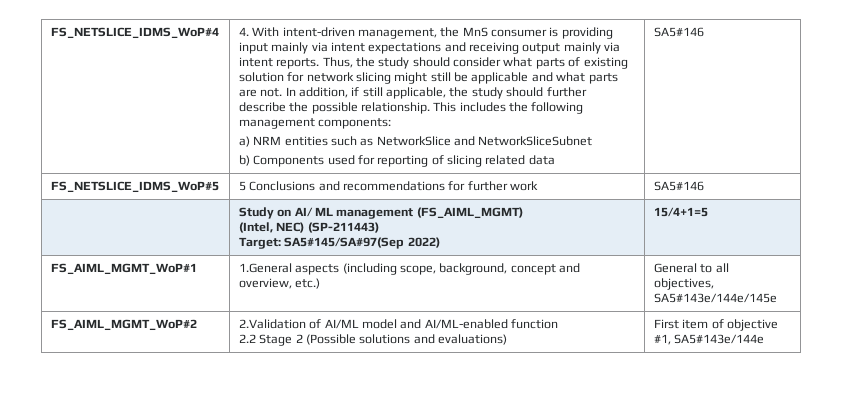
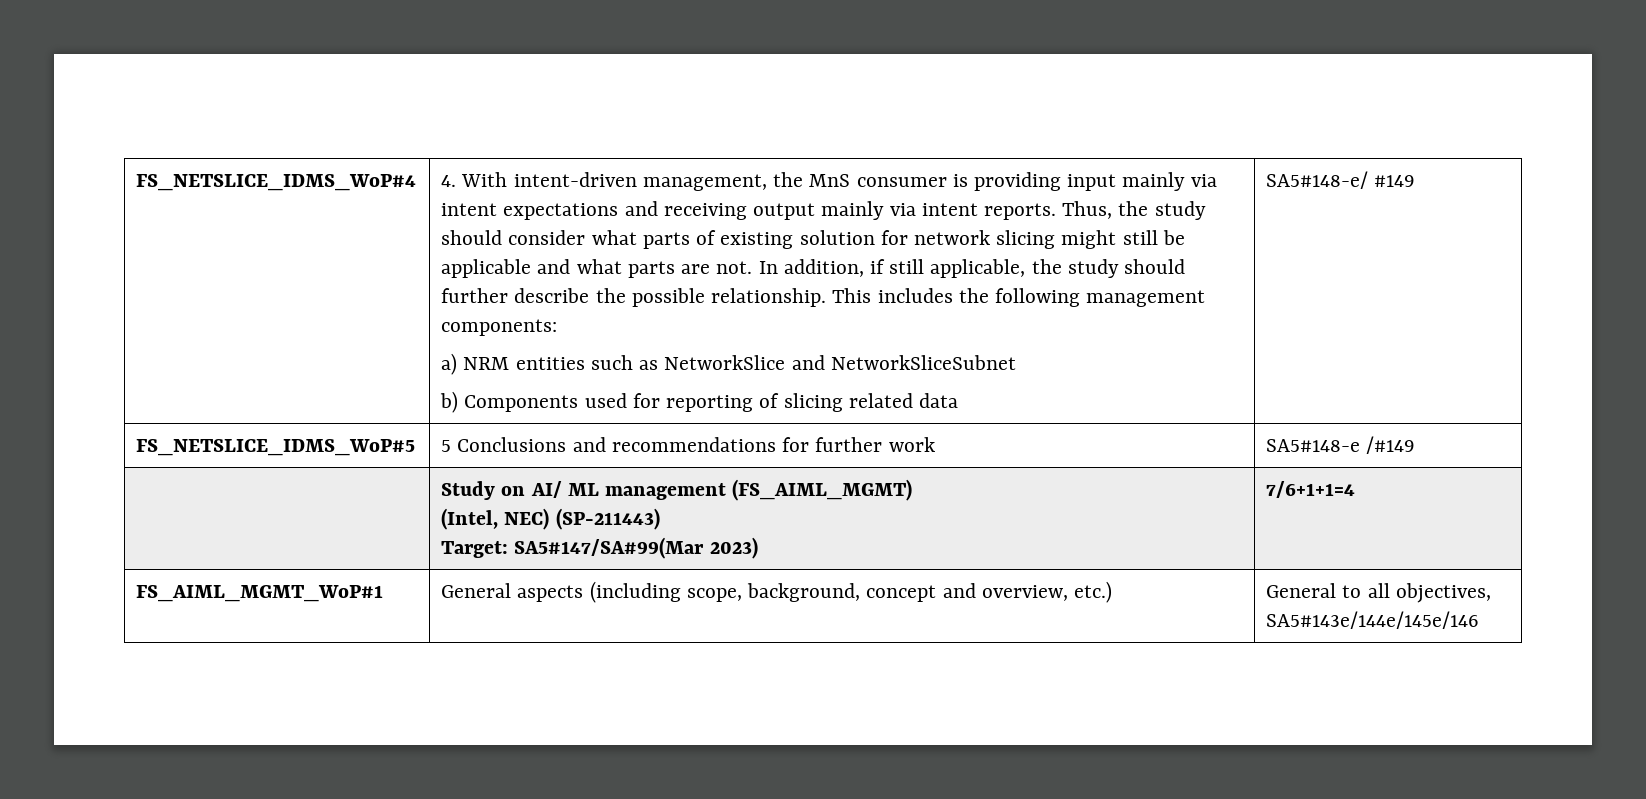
- b) Components used for reporting of slicing related data | SA5#146
+ b) Components used for reporting of slicing related data | SA5#148-e/ #149
- FS_NETSLICE_IDMS_WoP#5 | 5 Conclusions and recommendations for further work | SA5#146
+ FS_NETSLICE_IDMS_WoP#5 | 5 Conclusions and recommendations for further work | SA5#148-e /#149
  | Study on AI/ ML management (FS_AIML_MGMT)
  (Intel, NEC) (SP-211443)
- Target: SA5#145/SA#97(Sep 2022) | 15/4+1=5
+ Target: SA5#147/SA#99(Mar 2023) | 7/6+1+1=4
- FS_AIML_MGMT_WoP#1 | 1.General aspects (including scope, background, concept and overview, etc.) | General to all objectives, SA5#143e/144e/145e
- FS_AIML_MGMT_WoP#2 | 2.Validation of AI/ML model and AI/ML-enabled function
- 2.2 Stage 2 (Possible solutions and evaluations) | First item of objective #1, SA5#143e/144e
+ FS_AIML_MGMT_WoP#1 | General aspects (including scope, background, concept and overview, etc.) | General to all objectives, SA5#143e/144e/145e/146

